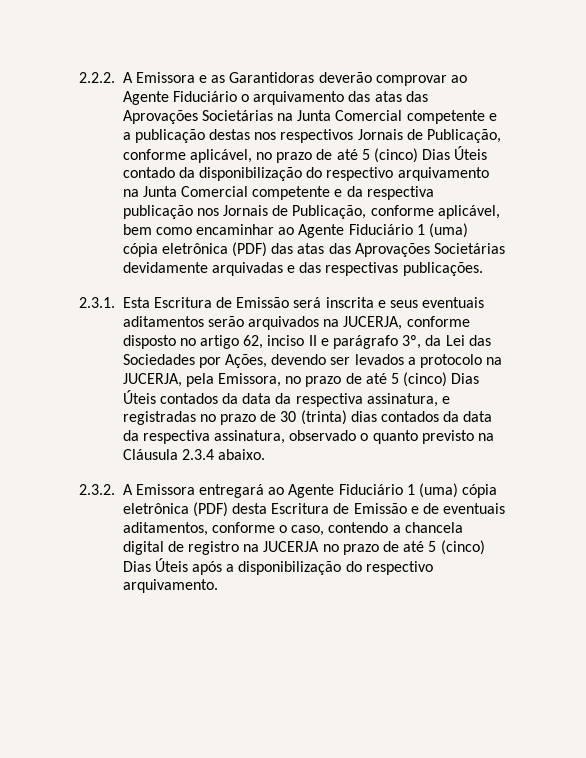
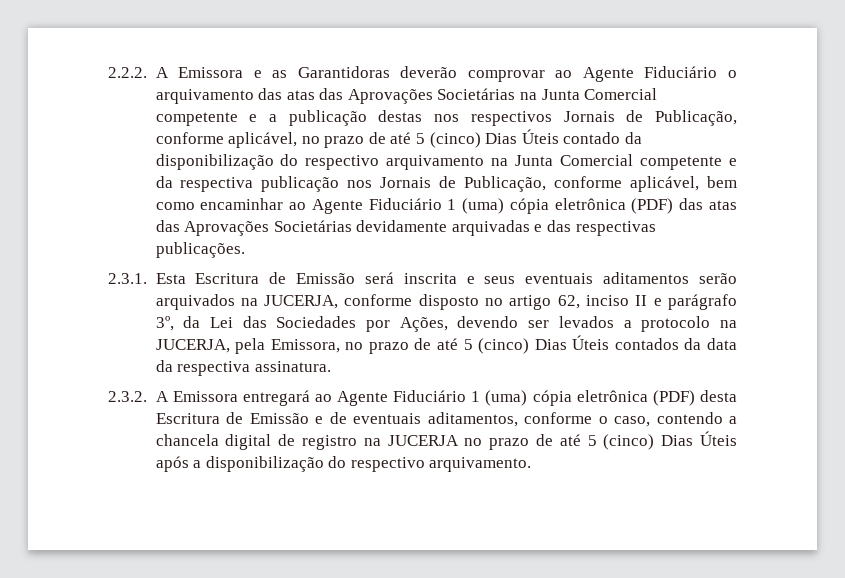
- 2.3.1. Esta Escritura de Emissão será inscrita e seus eventuais aditamentos serão arquivados na JUCERJA, conforme disposto no artigo 62, inciso II e parágrafo 3º, da Lei das Sociedades por Ações, devendo ser levados a protocolo na JUCERJA, pela Emissora, no prazo de até 5 (cinco) Dias Úteis contados da data da respectiva assinatura, e registradas no prazo de 30 (trinta) dias contados da data da respectiva assinatura, observado o quanto previsto na Cláusula 2.3.4 abaixo.
+ 2.3.1. Esta Escritura de Emissão será inscrita e seus eventuais aditamentos serão arquivados na JUCERJA, conforme disposto no artigo 62, inciso II e parágrafo 3º, da Lei das Sociedades por Ações, devendo ser levados a protocolo na JUCERJA, pela Emissora, no prazo de até 5 (cinco) Dias Úteis contados da data da respectiva assinatura.

